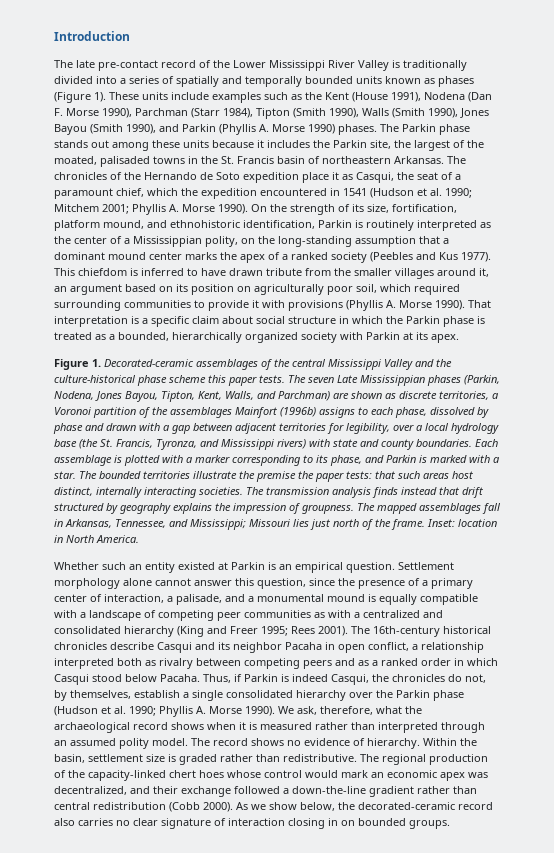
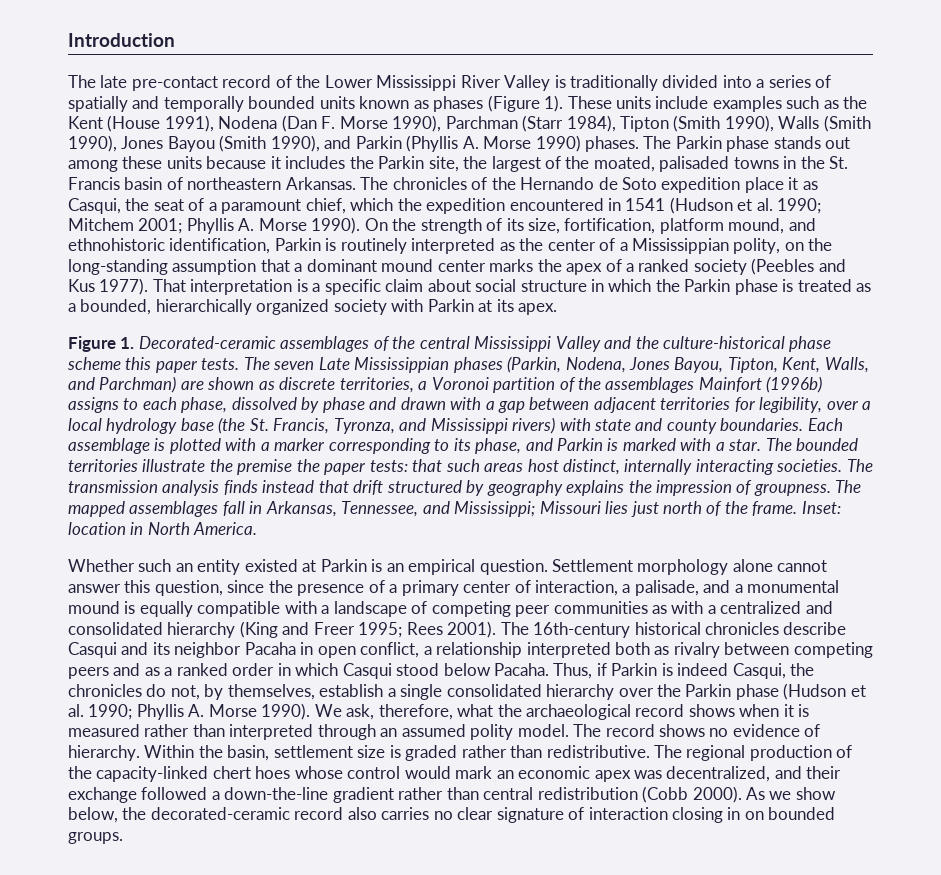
- This chiefdom is inferred to have drawn tribute from the smaller villages around it, an argument based on its position on agriculturally poor soil, which required surrounding communities to provide it with provisions (Phyllis A. Morse 1990).

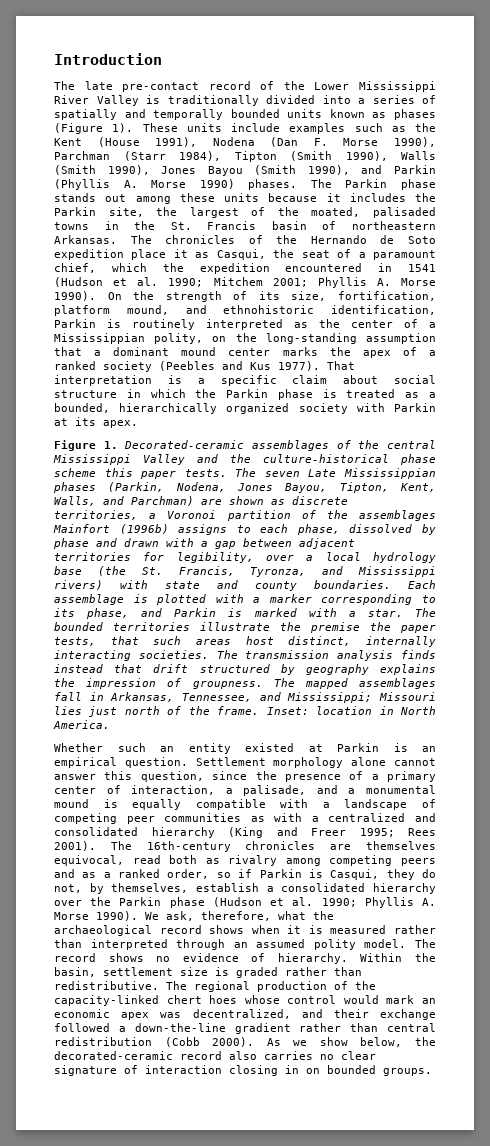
- The bounded territories illustrate the premise the paper tests: that such areas host distinct, internally interacting societies.
+ The bounded territories illustrate the premise the paper tests, that such areas host distinct, internally interacting societies.
- The 16th-century historical chronicles describe Casqui and its neighbor Pacaha in open conflict, a relationship interpreted both as rivalry between competing peers and as a ranked order in which Casqui stood below Pacaha. Thus, if Parkin is indeed Casqui, the chronicles do not, by themselves, establish a single consolidated hierarchy over the Parkin phase (Hudson et al. 1990; Phyllis A. Morse 1990).
+ The 16th-century chronicles are themselves equivocal, read both as rivalry among competing peers and as a ranked order, so if Parkin is Casqui, they do not, by themselves, establish a consolidated hierarchy over the Parkin phase (Hudson et al. 1990; Phyllis A. Morse 1990).

